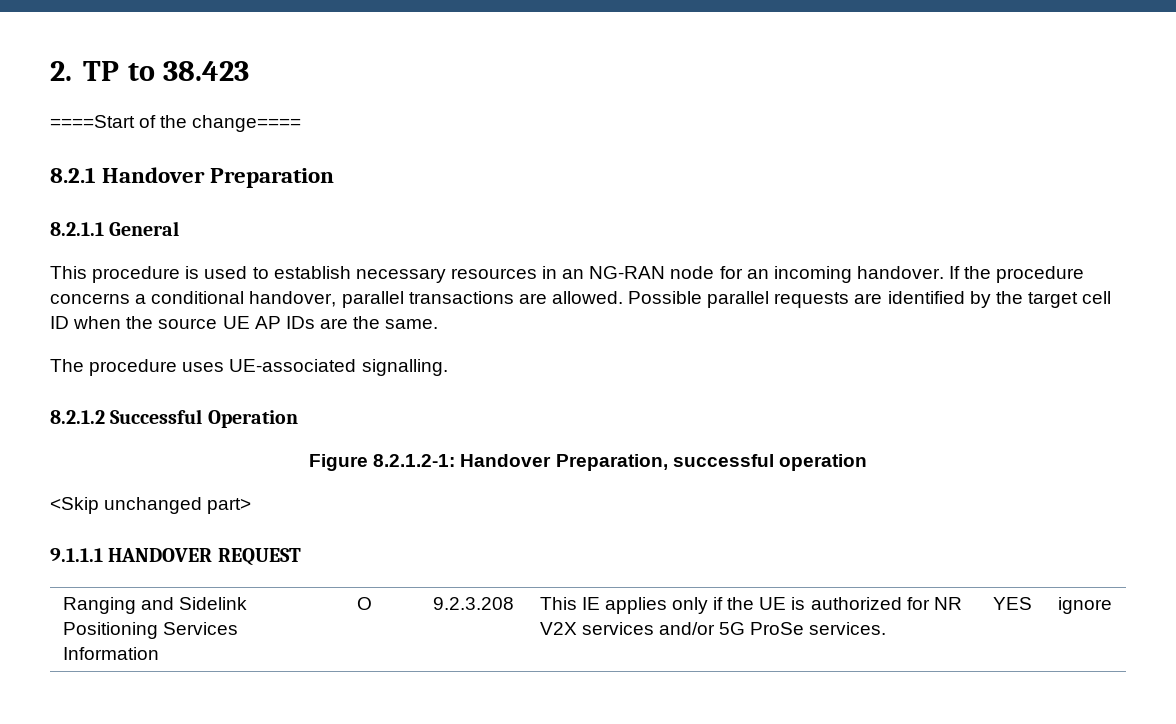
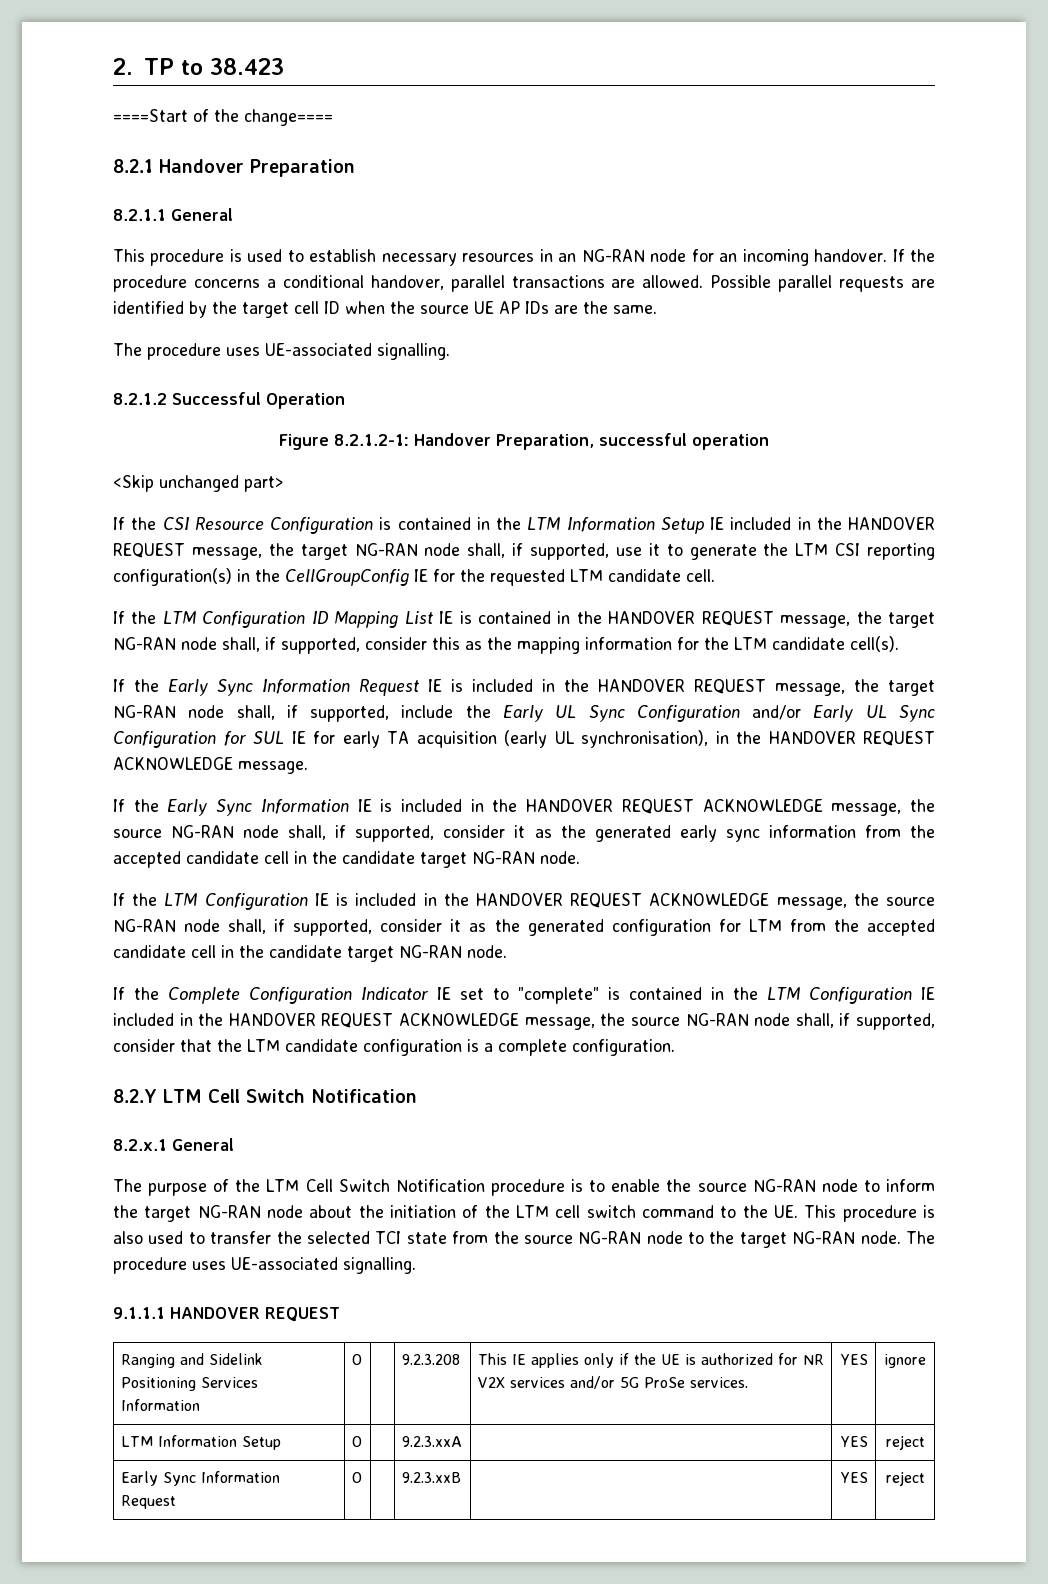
+ If the CSI Resource Configuration is contained in the LTM Information Setup IE included in the HANDOVER REQUEST message, the target NG-RAN node shall, if supported, use it to generate the LTM CSI reporting configuration(s) in the CellGroupConfig IE for the requested LTM candidate cell.
+ If the LTM Configuration ID Mapping List IE is contained in the HANDOVER REQUEST message, the target NG-RAN node shall, if supported, consider this as the mapping information for the LTM candidate cell(s).
+ If the Early Sync Information Request IE is included in the HANDOVER REQUEST message, the target NG-RAN node shall, if supported, include the Early UL Sync Configuration and/or Early UL Sync Configuration for SUL IE for early TA acquisition (early UL synchronisation), in the HANDOVER REQUEST ACKNOWLEDGE message.
+ If the Early Sync Information IE is included in the HANDOVER REQUEST ACKNOWLEDGE message, the source NG-RAN node shall, if supported, consider it as the generated early sync information from the accepted candidate cell in the candidate target NG-RAN node.
+ If the LTM Configuration IE is included in the HANDOVER REQUEST ACKNOWLEDGE message, the source NG-RAN node shall, if supported, consider it as the generated configuration for LTM from the accepted candidate cell in the candidate target NG-RAN node.
+ If the Complete Configuration Indicator IE set to "complete" is contained in the LTM Configuration IE included in the HANDOVER REQUEST ACKNOWLEDGE message, the source NG-RAN node shall, if supported, consider that the LTM candidate configuration is a complete configuration.
+ 8.2.Y LTM Cell Switch Notification
+ 8.2.x.1 General
+ The purpose of the LTM Cell Switch Notification procedure is to enable the source NG-RAN node to inform the target NG-RAN node about the initiation of the LTM cell switch command to the UE. This procedure is also used to transfer the selected TCI state from the source NG-RAN node to the target NG-RAN node. The procedure uses UE-associated signalling.
+ LTM Information Setup | O | | 9.2.3.xxA | | YES | reject
+ Early Sync Information Request | O | | 9.2.3.xxB | | YES | reject

